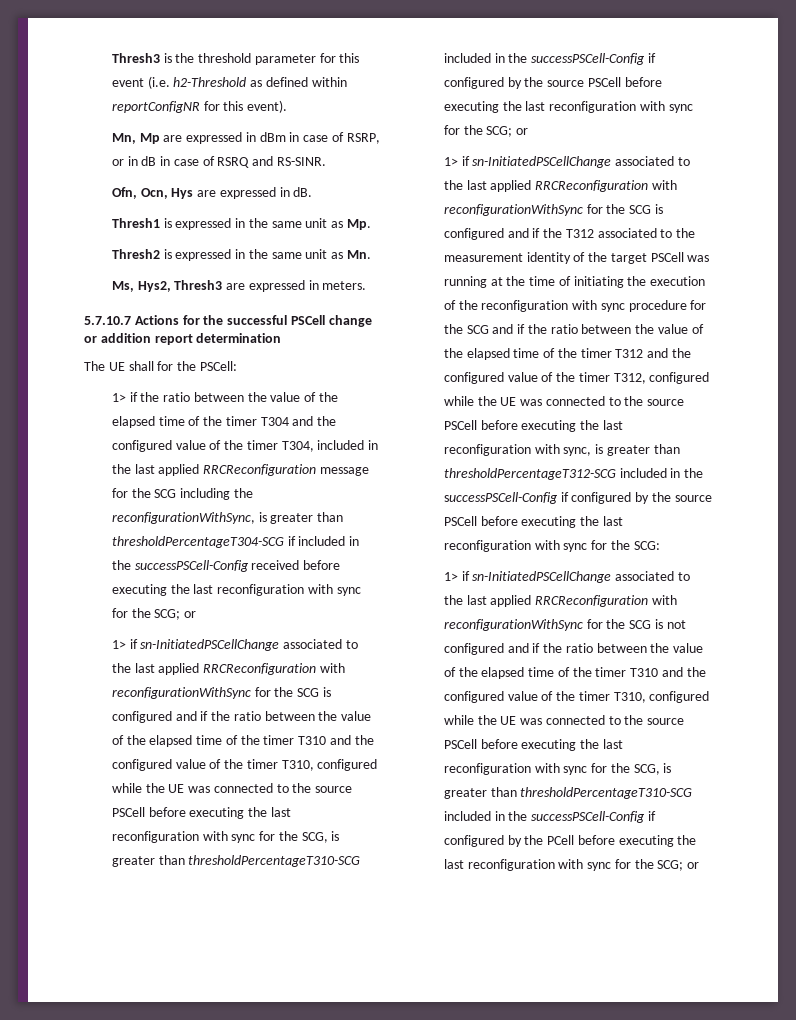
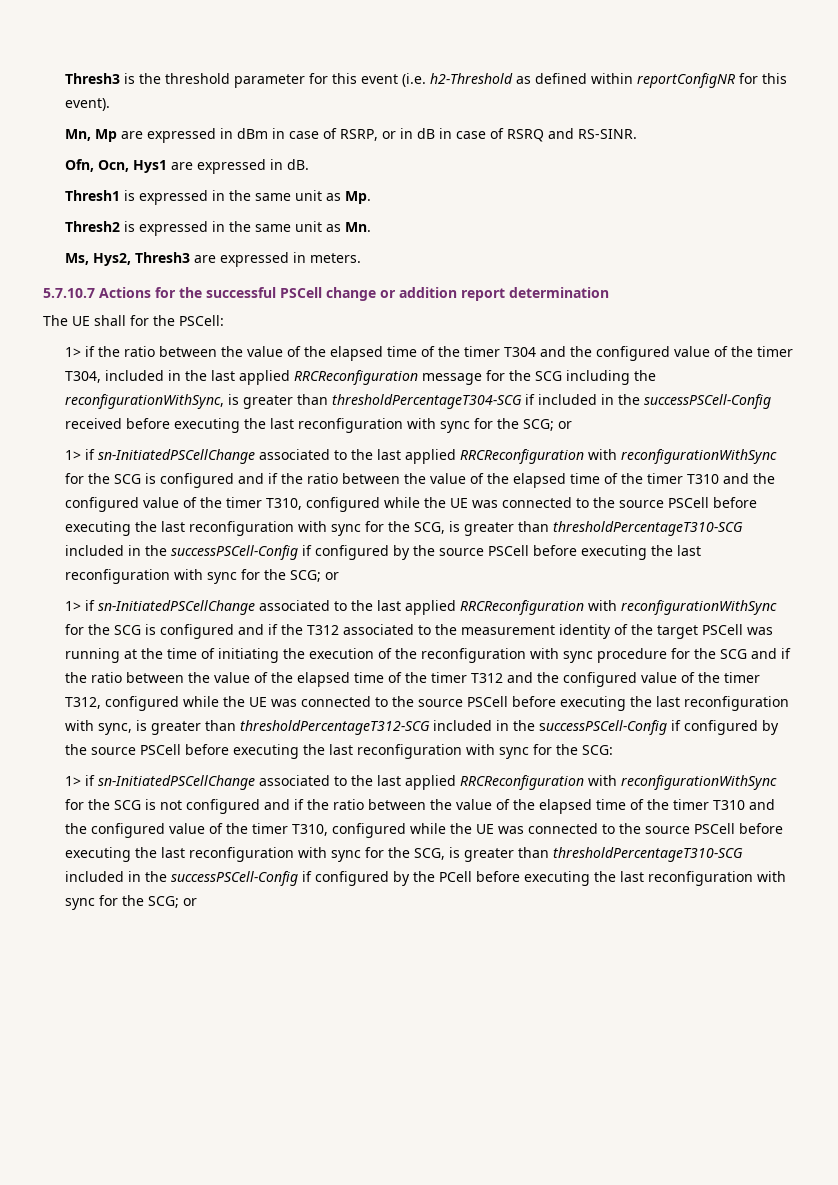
- Ofn, Ocn, Hys are expressed in dB.
+ Ofn, Ocn, Hys1 are expressed in dB.

